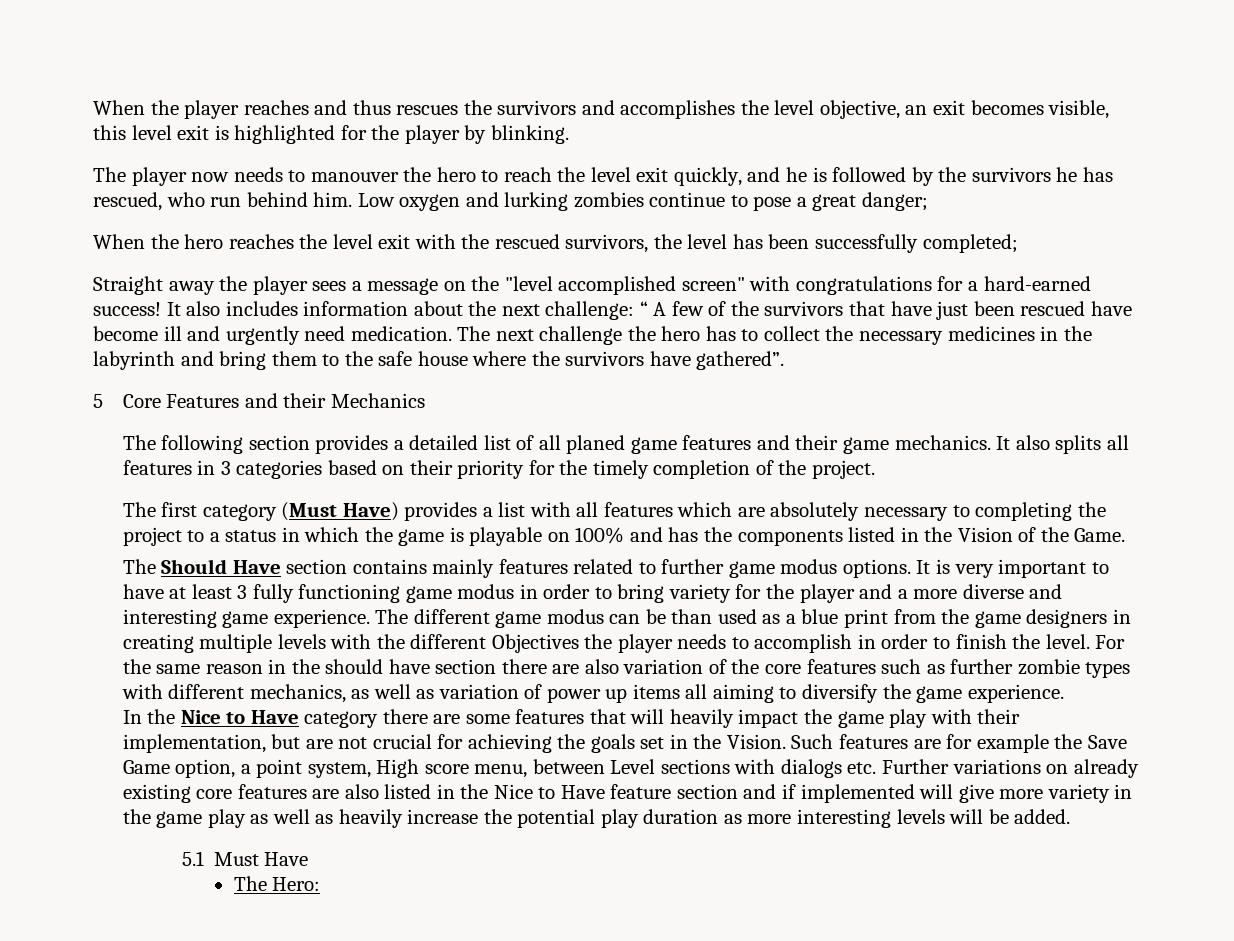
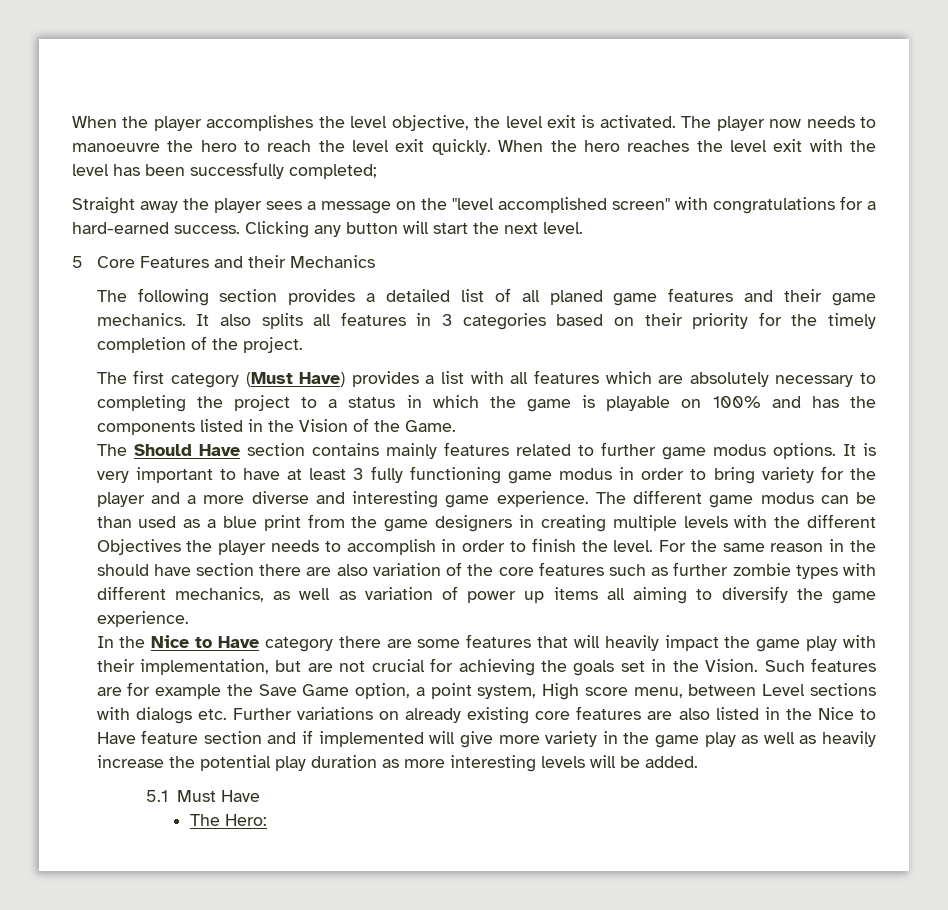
- When the player reaches and thus rescues the survivors and accomplishes the level objective, an exit becomes visible, this level exit is highlighted for the player by blinking.
- The player now needs to manouver the hero to reach the level exit quickly, and he is followed by the survivors he has rescued, who run behind him. Low oxygen and lurking zombies continue to pose a great danger;
- When the hero reaches the level exit with the rescued survivors, the level has been successfully completed;
+ When the player accomplishes the level objective, the level exit is activated. The player now needs to manoeuvre the hero to reach the level exit quickly. When the hero reaches the level exit with the level has been successfully completed;
- Straight away the player sees a message on the "level accomplished screen" with congratulations for a hard-earned success! It also includes information about the next challenge: “ A few of the survivors that have just been rescued have become ill and urgently need medication. The next challenge the hero has to collect the necessary medicines in the labyrinth and bring them to the safe house where the survivors have gathered”.
+ Straight away the player sees a message on the "level accomplished screen" with congratulations for a hard-earned success. Clicking any button will start the next level.

